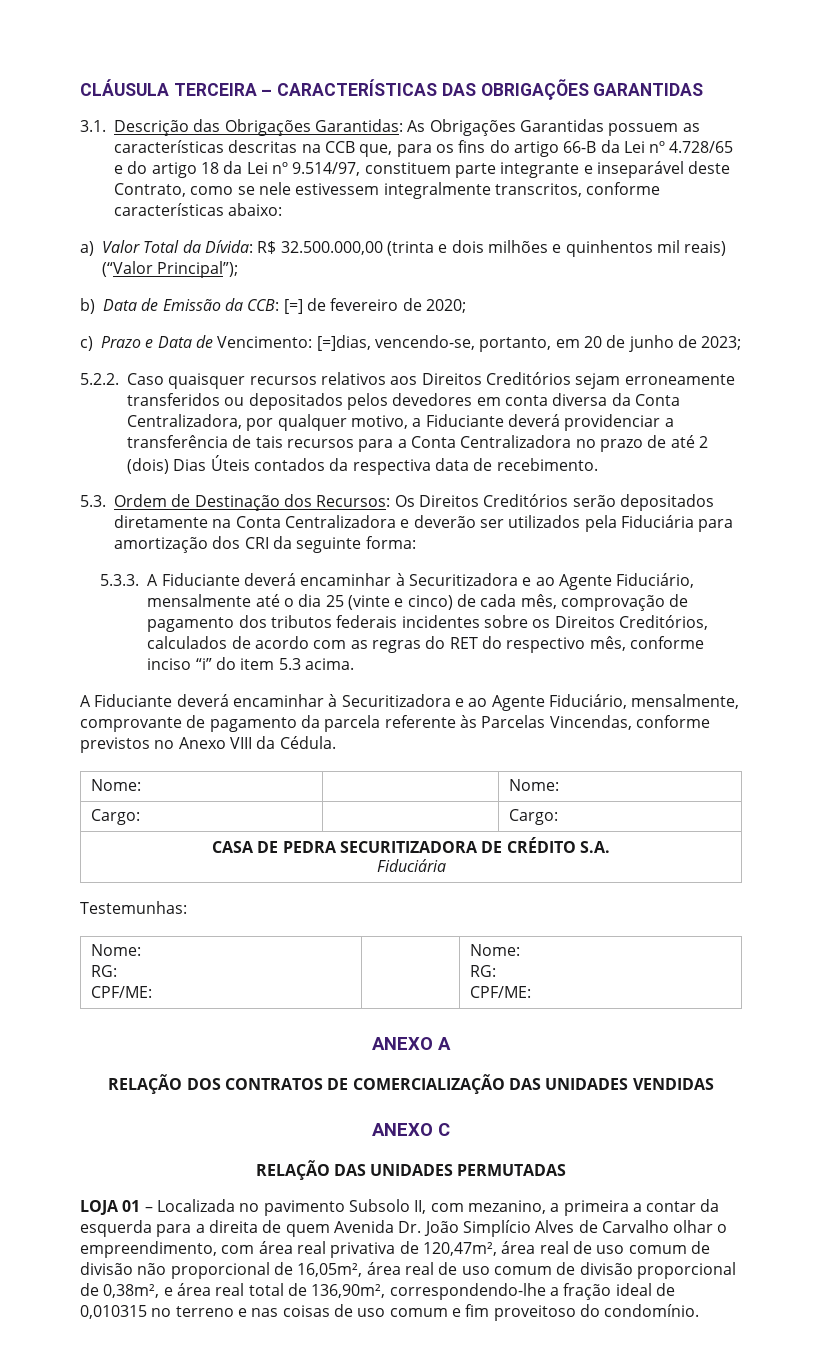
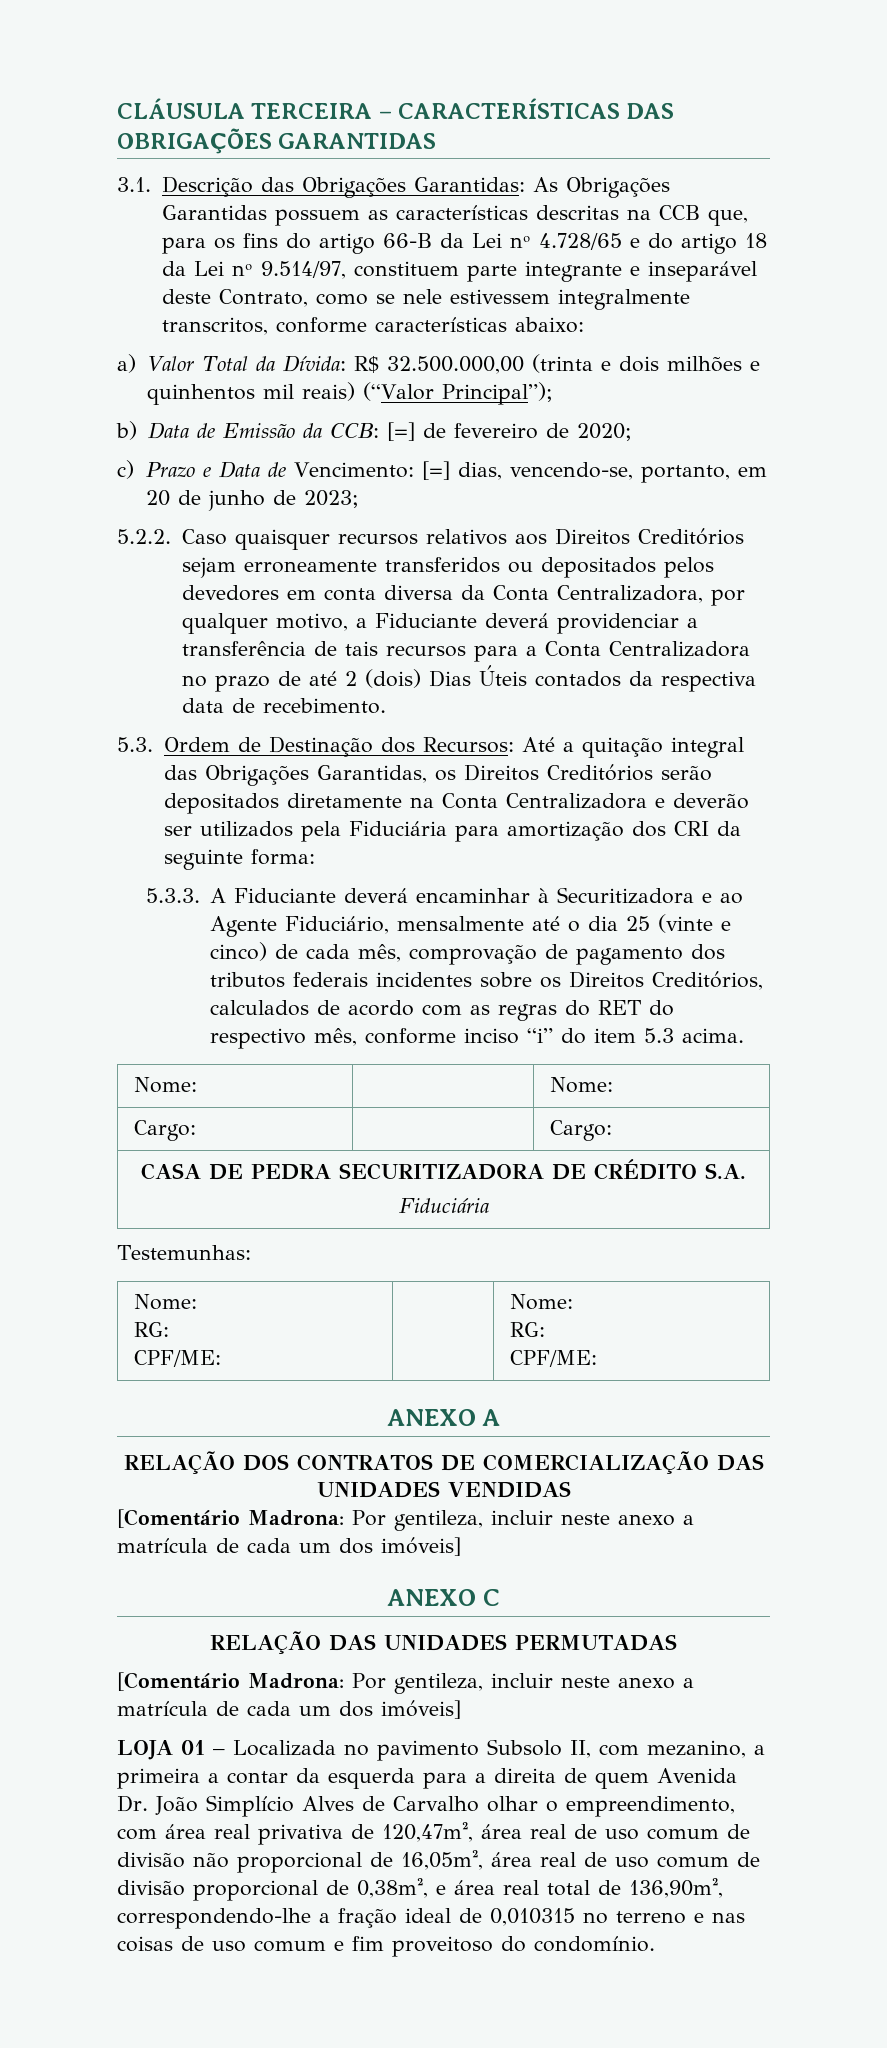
- c) Prazo e Data de Vencimento: [=]dias, vencendo-se, portanto, em 20 de junho de 2023;
+ c) Prazo e Data de Vencimento: [=] dias, vencendo-se, portanto, em 20 de junho de 2023;
- 5.3. Ordem de Destinação dos Recursos: Os Direitos Creditórios serão depositados diretamente na Conta Centralizadora e deverão ser utilizados pela Fiduciária para amortização dos CRI da seguinte forma:
+ 5.3. Ordem de Destinação dos Recursos: Até a quitação integral das Obrigações Garantidas, os Direitos Creditórios serão depositados diretamente na Conta Centralizadora e deverão ser utilizados pela Fiduciária para amortização dos CRI da seguinte forma:
- A Fiduciante deverá encaminhar à Securitizadora e ao Agente Fiduciário, mensalmente, comprovante de pagamento da parcela referente às Parcelas Vincendas, conforme previstos no Anexo VIII da Cédula.
  RELAÇÃO DOS CONTRATOS DE COMERCIALIZAÇÃO DAS UNIDADES VENDIDAS
+ [Comentário Madrona: Por gentileza, incluir neste anexo a matrícula de cada um dos imóveis]
  RELAÇÃO DAS UNIDADES PERMUTADAS
+ [Comentário Madrona: Por gentileza, incluir neste anexo a matrícula de cada um dos imóveis]

